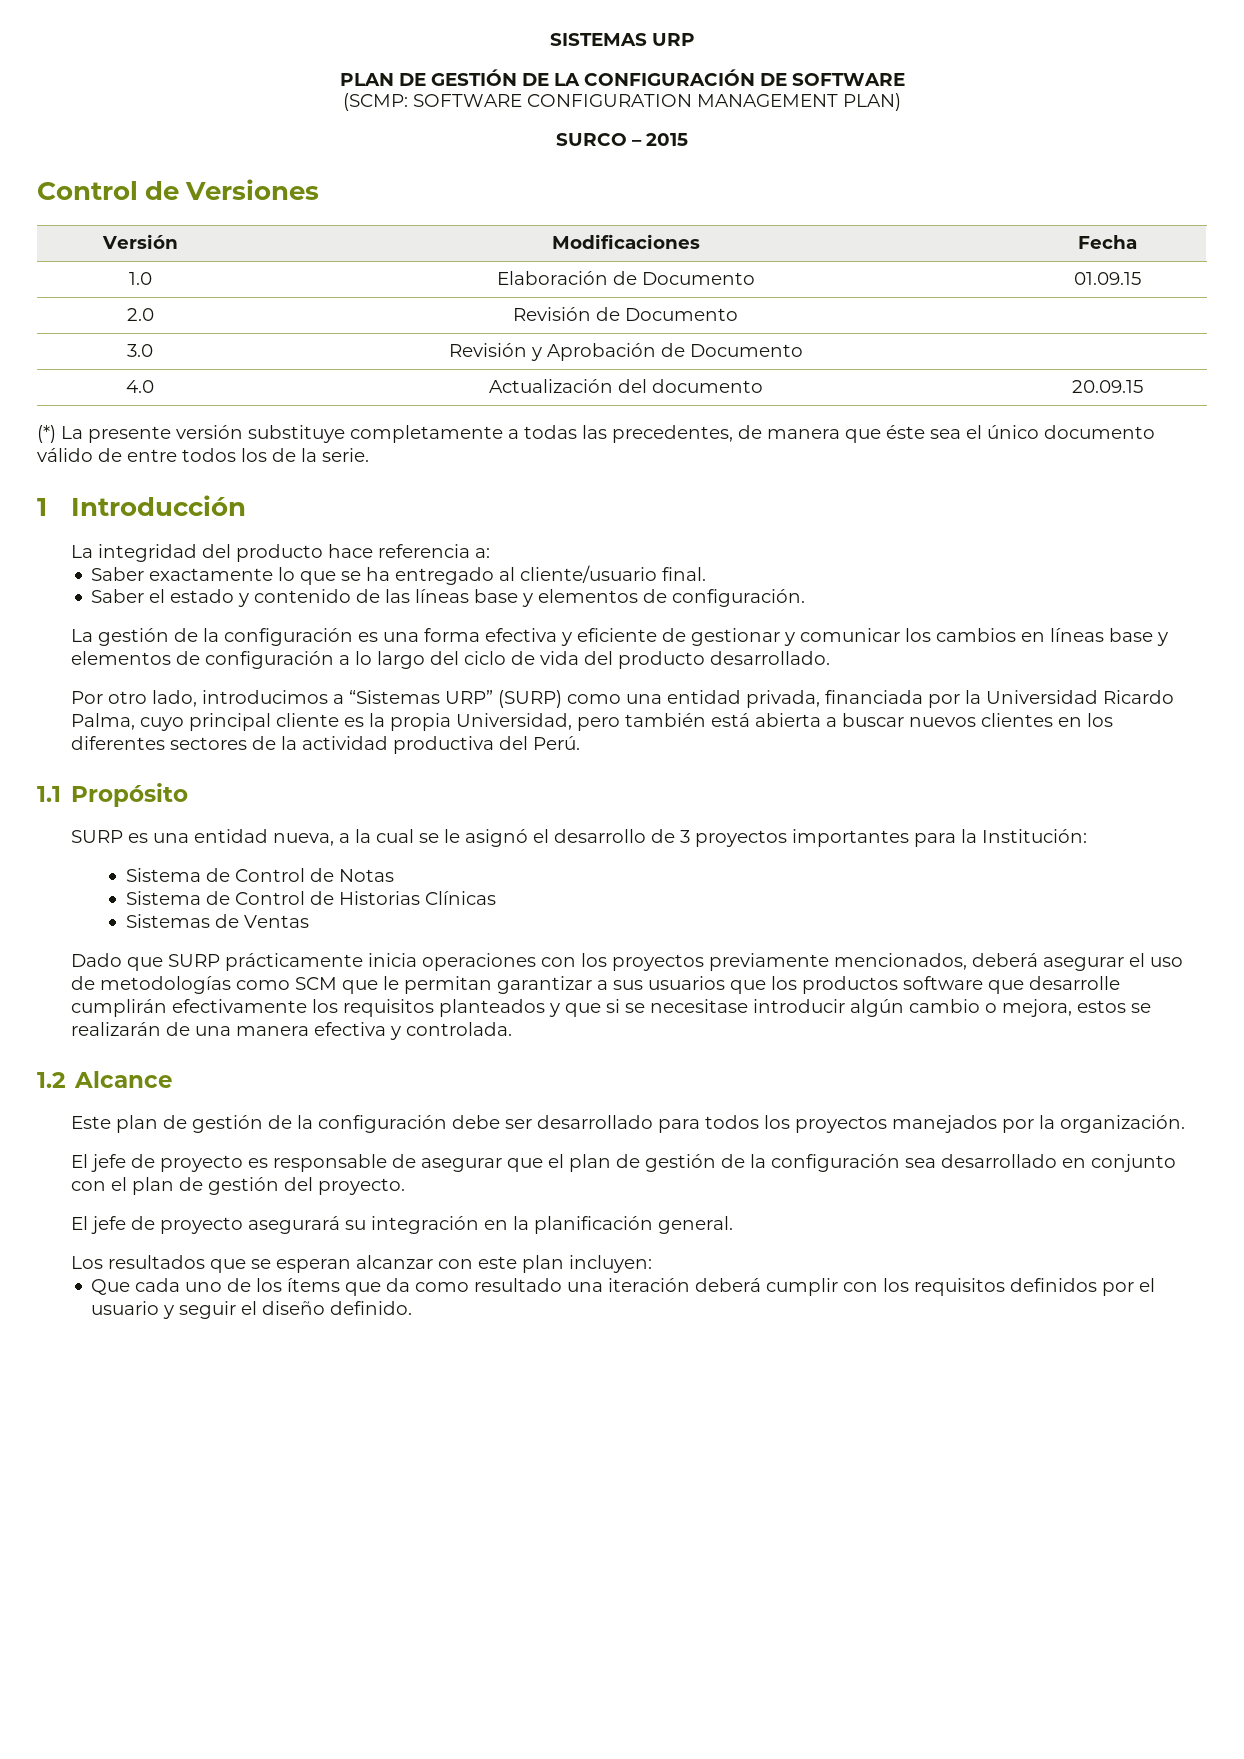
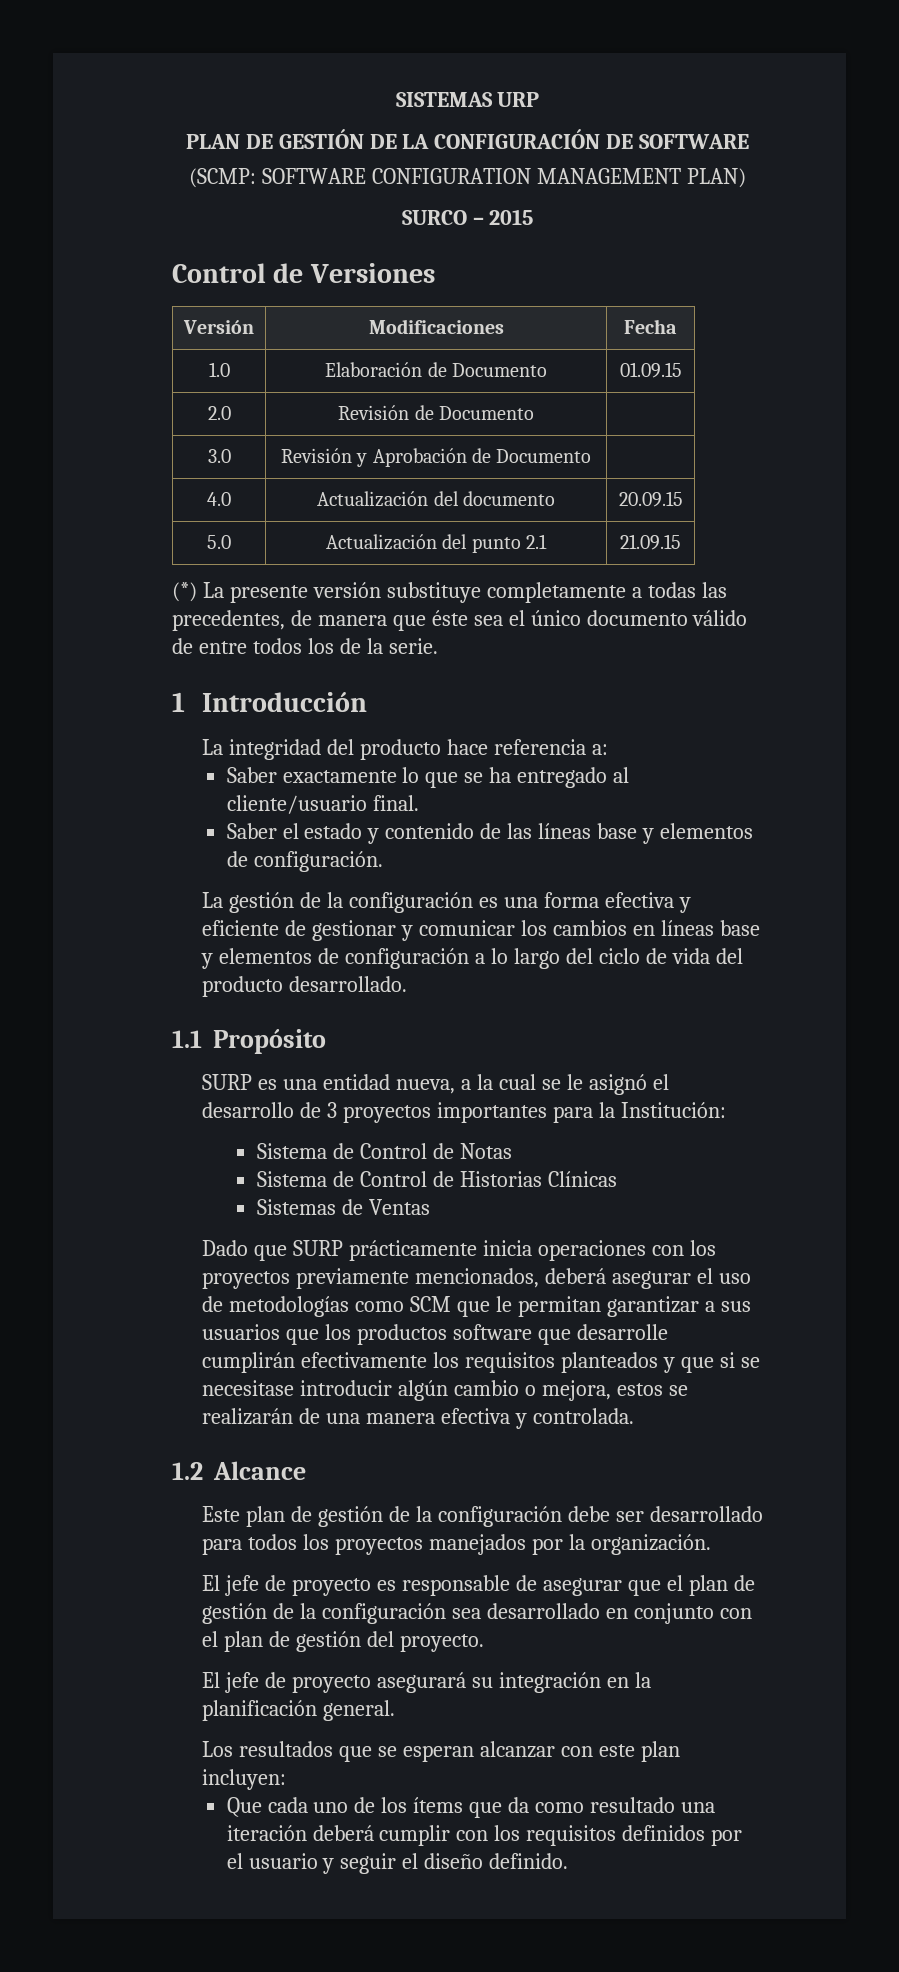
+ 5.0 | Actualización del punto 2.1 | 21.09.15
- Por otro lado, introducimos a “Sistemas URP” (SURP) como una entidad privada, financiada por la Universidad Ricardo Palma, cuyo principal cliente es la propia Universidad, pero también está abierta a buscar nuevos clientes en los diferentes sectores de la actividad productiva del Perú.

